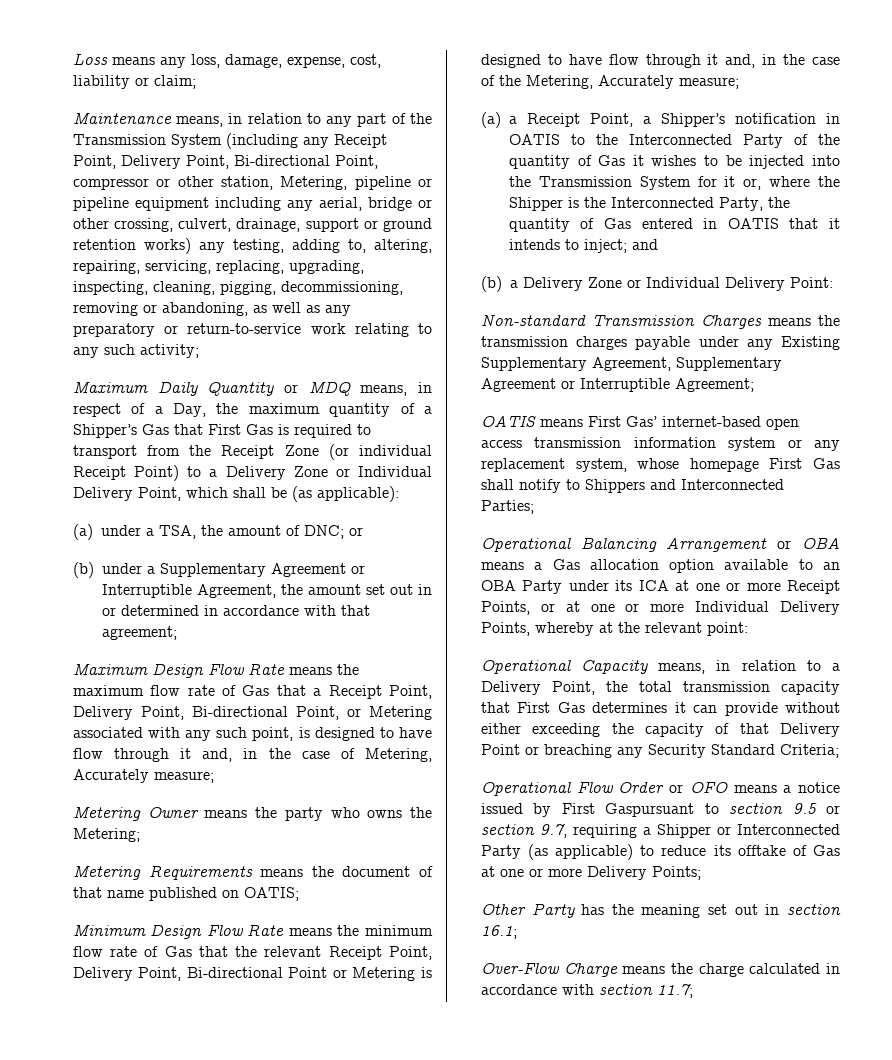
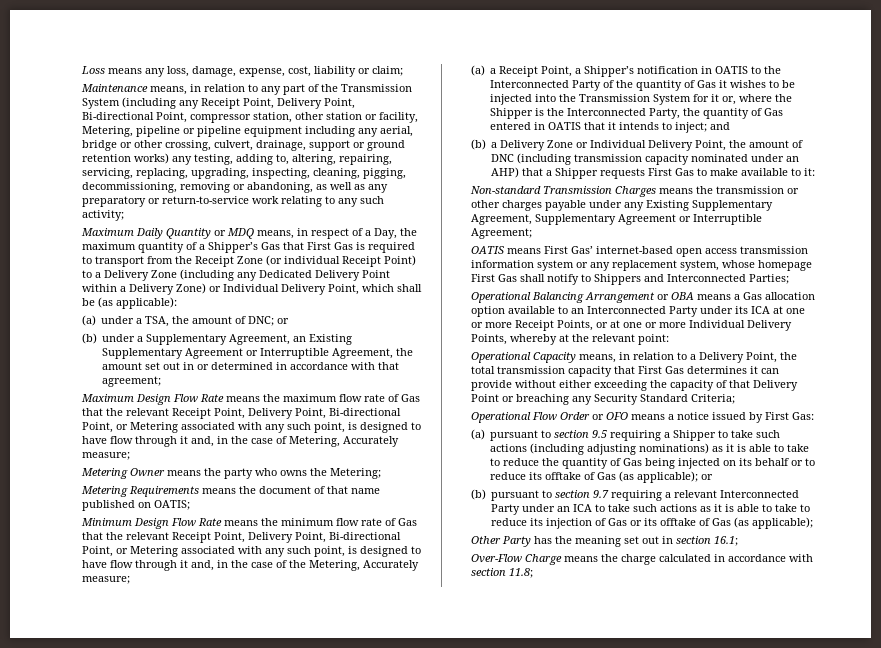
- Maintenance means, in relation to any part of the Transmission System (including any Receipt Point, Delivery Point, Bi-directional Point, compressor or other station, Metering, pipeline or pipeline equipment including any aerial, bridge or other crossing, culvert, drainage, support or ground retention works) any testing, adding to, altering, repairing, servicing, replacing, upgrading, inspecting, cleaning, pigging, decommissioning, removing or abandoning, as well as any preparatory or return-to-service work relating to any such activity;
+ Maintenance means, in relation to any part of the Transmission System (including any Receipt Point, Delivery Point, Bi-directional Point, compressor station, other station or facility, Metering, pipeline or pipeline equipment including any aerial, bridge or other crossing, culvert, drainage, support or ground retention works) any testing, adding to, altering, repairing, servicing, replacing, upgrading, inspecting, cleaning, pigging, decommissioning, removing or abandoning, as well as any preparatory or return-to-service work relating to any such activity;
- Maximum Daily Quantity or MDQ means, in respect of a Day, the maximum quantity of a Shipper’s Gas that First Gas is required to transport from the Receipt Zone (or individual Receipt Point) to a Delivery Zone or Individual Delivery Point, which shall be (as applicable):
+ Maximum Daily Quantity or MDQ means, in respect of a Day, the maximum quantity of a Shipper’s Gas that First Gas is required to transport from the Receipt Zone (or individual Receipt Point) to a Delivery Zone (including any Dedicated Delivery Point within a Delivery Zone) or Individual Delivery Point, which shall be (as applicable):
- (b) under a Supplementary Agreement or Interruptible Agreement, the amount set out in or determined in accordance with that agreement;
+ (b) under a Supplementary Agreement, an Existing Supplementary Agreement or Interruptible Agreement, the amount set out in or determined in accordance with that agreement;
- Maximum Design Flow Rate means the maximum flow rate of Gas that a Receipt Point, Delivery Point, Bi-directional Point, or Metering associated with any such point, is designed to have flow through it and, in the case of Metering, Accurately measure;
+ Maximum Design Flow Rate means the maximum flow rate of Gas that the relevant Receipt Point, Delivery Point, Bi-directional Point, or Metering associated with any such point, is designed to have flow through it and, in the case of Metering, Accurately measure;
- Minimum Design Flow Rate means the minimum flow rate of Gas that the relevant Receipt Point, Delivery Point, Bi-directional Point or Metering is designed to have flow through it and, in the case of the Metering, Accurately measure;
+ Minimum Design Flow Rate means the minimum flow rate of Gas that the relevant Receipt Point, Delivery Point, Bi-directional Point, or Metering associated with any such point, is designed to have flow through it and, in the case of the Metering, Accurately measure;
- (b) a Delivery Zone or Individual Delivery Point:
+ (b) a Delivery Zone or Individual Delivery Point, the amount of DNC (including transmission capacity nominated under an AHP) that a Shipper requests First Gas to make available to it:
- Non-standard Transmission Charges means the transmission charges payable under any Existing Supplementary Agreement, Supplementary Agreement or Interruptible Agreement;
+ Non-standard Transmission Charges means the transmission or other charges payable under any Existing Supplementary Agreement, Supplementary Agreement or Interruptible Agreement;
- Operational Balancing Arrangement or OBA means a Gas allocation option available to an OBA Party under its ICA at one or more Receipt Points, or at one or more Individual Delivery Points, whereby at the relevant point:
+ Operational Balancing Arrangement or OBA means a Gas allocation option available to an Interconnected Party under its ICA at one or more Receipt Points, or at one or more Individual Delivery Points, whereby at the relevant point:
- Operational Flow Order or OFO means a notice issued by First Gaspursuant to section 9.5 or section 9.7, requiring a Shipper or Interconnected Party (as applicable) to reduce its offtake of Gas at one or more Delivery Points;
+ Operational Flow Order or OFO means a notice issued by First Gas:
+ (a) pursuant to section 9.5 requiring a Shipper to take such actions (including adjusting nominations) as it is able to take to reduce the quantity of Gas being injected on its behalf or to reduce its offtake of Gas (as applicable); or
+ (b) pursuant to section 9.7 requiring a relevant Interconnected Party under an ICA to take such actions as it is able to take to reduce its injection of Gas or its offtake of Gas (as applicable);
- Over-Flow Charge means the charge calculated in accordance with section 11.7;
+ Over-Flow Charge means the charge calculated in accordance with section 11.8;

